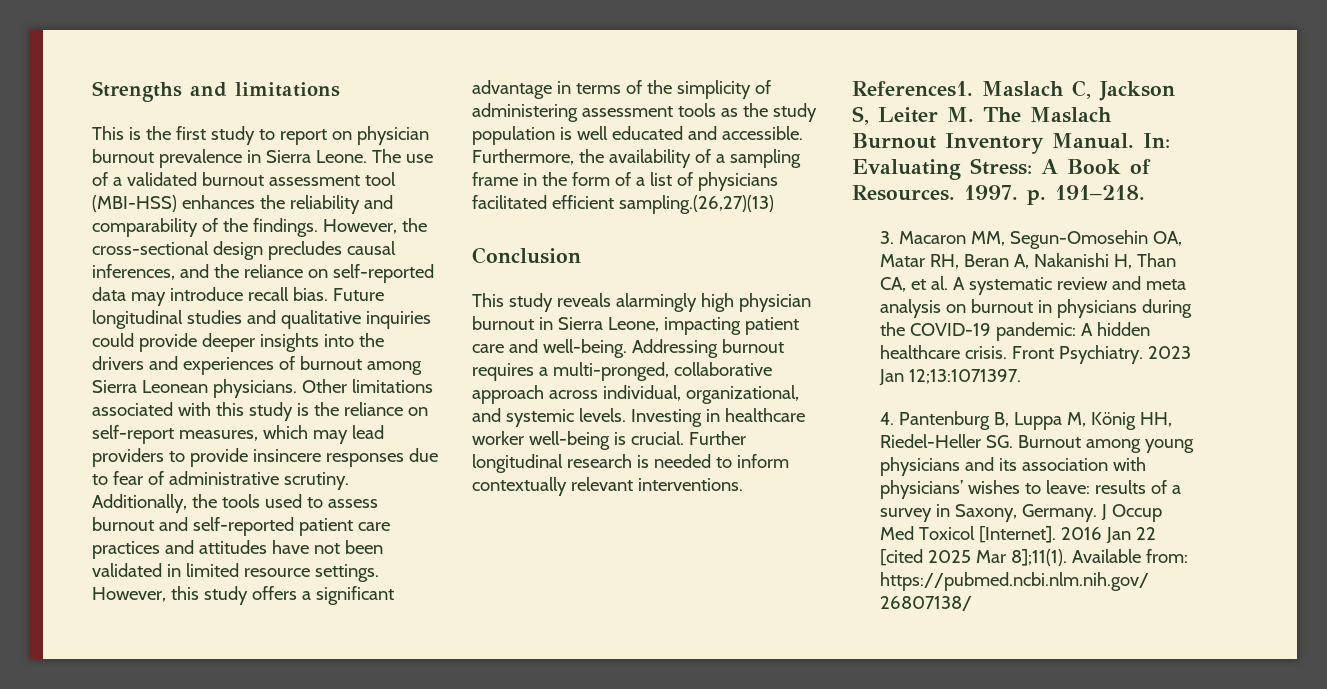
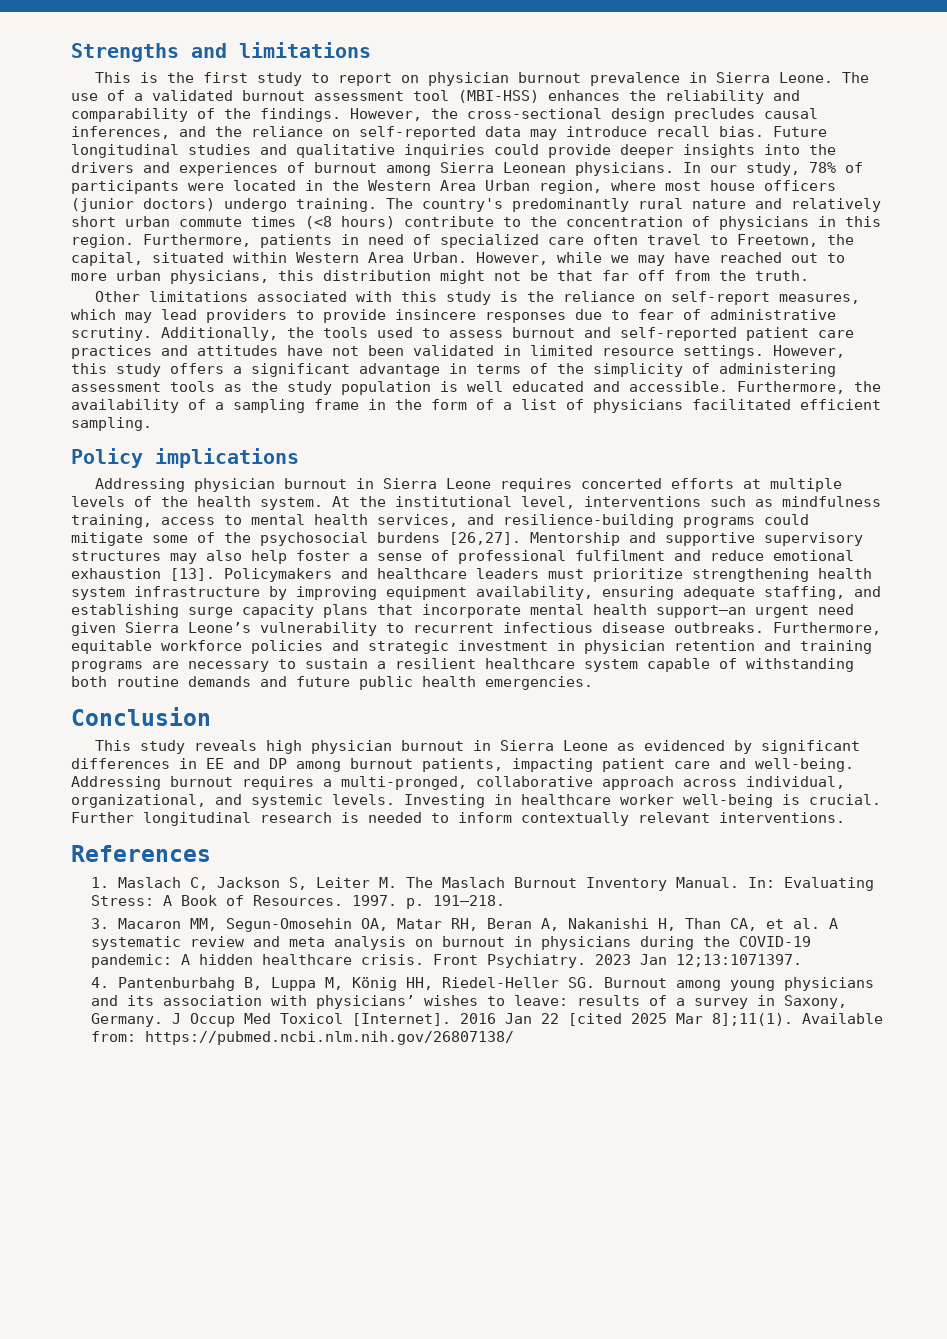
- Future longitudinal studies and qualitative inquiries could provide deeper insights into the drivers and experiences of burnout among Sierra Leonean physicians. Other limitations associated with this study is the reliance on self-report measures, which may lead providers to provide insincere responses due to fear of administrative scrutiny.
+ Future longitudinal studies and qualitative inquiries could provide deeper insights into the drivers and experiences of burnout among Sierra Leonean physicians. In our study, 78% of participants were located in the Western Area Urban region, where most house officers (junior doctors) undergo training. The country's predominantly rural nature and relatively short urban commute times (<8 hours) contribute to the concentration of physicians in this region. Furthermore, patients in need of specialized care often travel to Freetown, the capital, situated within Western Area Urban. However, while we may have reached out to more urban physicians, this distribution might not be that far off from the truth.
+ Other limitations associated with this study is the reliance on self-report measures, which may lead providers to provide insincere responses due to fear of administrative scrutiny.
- Furthermore, the availability of a sampling frame in the form of a list of physicians facilitated efficient sampling.(26,27)(13)
+ Furthermore, the availability of a sampling frame in the form of a list of physicians facilitated efficient sampling.
+ Policy implications
+ Addressing physician burnout in Sierra Leone requires concerted efforts at multiple levels of the health system. At the institutional level, interventions such as mindfulness training, access to mental health services, and resilience-building programs could mitigate some of the psychosocial burdens [26,27]. Mentorship and supportive supervisory structures may also help foster a sense of professional fulfilment and reduce emotional exhaustion [13]. Policymakers and healthcare leaders must prioritize strengthening health system infrastructure by improving equipment availability, ensuring adequate staffing, and establishing surge capacity plans that incorporate mental health support—an urgent need given Sierra Leone’s vulnerability to recurrent infectious disease outbreaks. Furthermore, equitable workforce policies and strategic investment in physician retention and training programs are necessary to sustain a resilient healthcare system capable of withstanding both routine demands and future public health emergencies.
- This study reveals alarmingly high physician burnout in Sierra Leone, impacting patient care and well-being.
+ This study reveals high physician burnout in Sierra Leone as evidenced by significant differences in EE and DP among burnout patients, impacting patient care and well-being.
- References1. Maslach C, Jackson S, Leiter M. The Maslach Burnout Inventory Manual.
+ References
+ 1. Maslach C, Jackson S, Leiter M. The Maslach Burnout Inventory Manual.
- 4. Pantenburg B, Luppa M, König HH, Riedel-Heller SG. Burnout among young physicians and its association with physicians’ wishes to leave: results of a survey in Saxony, Germany.
+ 4. Pantenburbahg B, Luppa M, König HH, Riedel-Heller SG. Burnout among young physicians and its association with physicians’ wishes to leave: results of a survey in Saxony, Germany.

